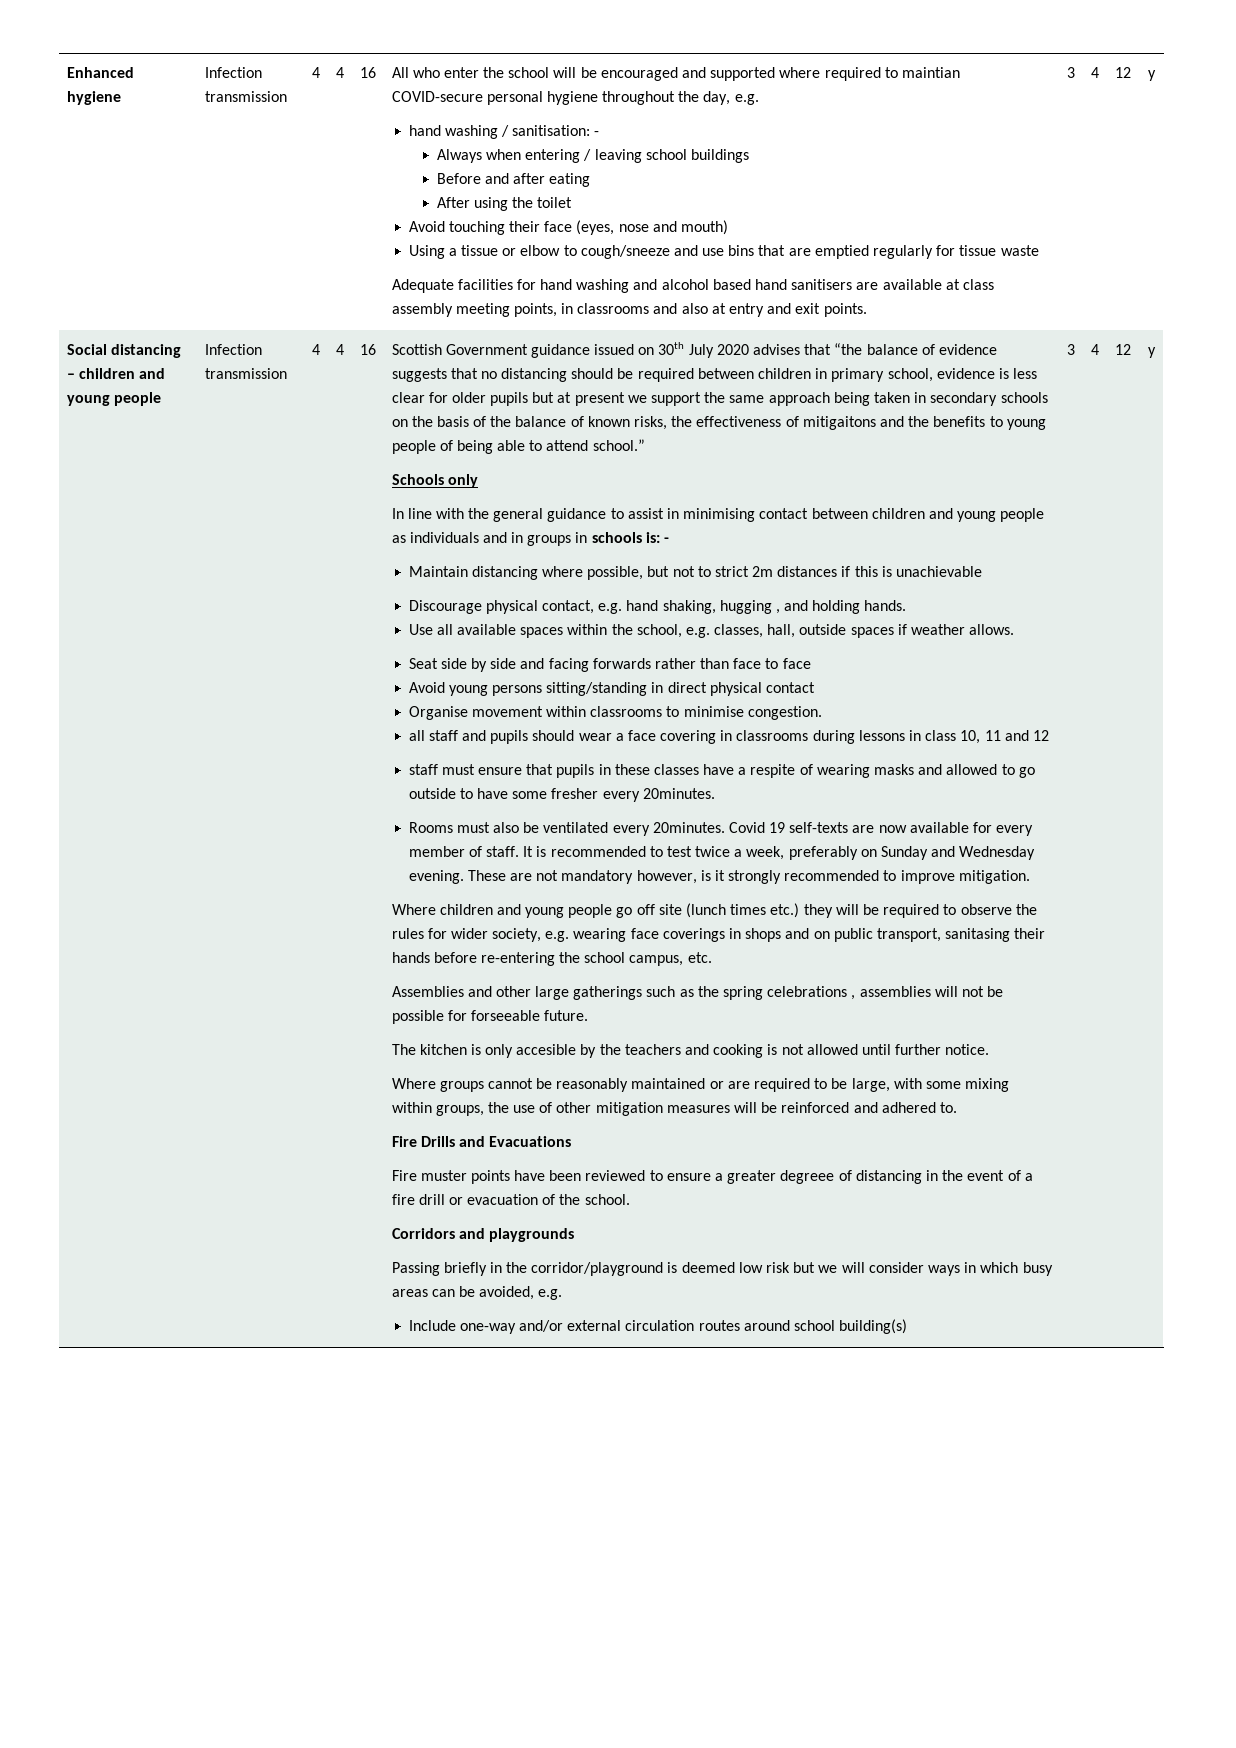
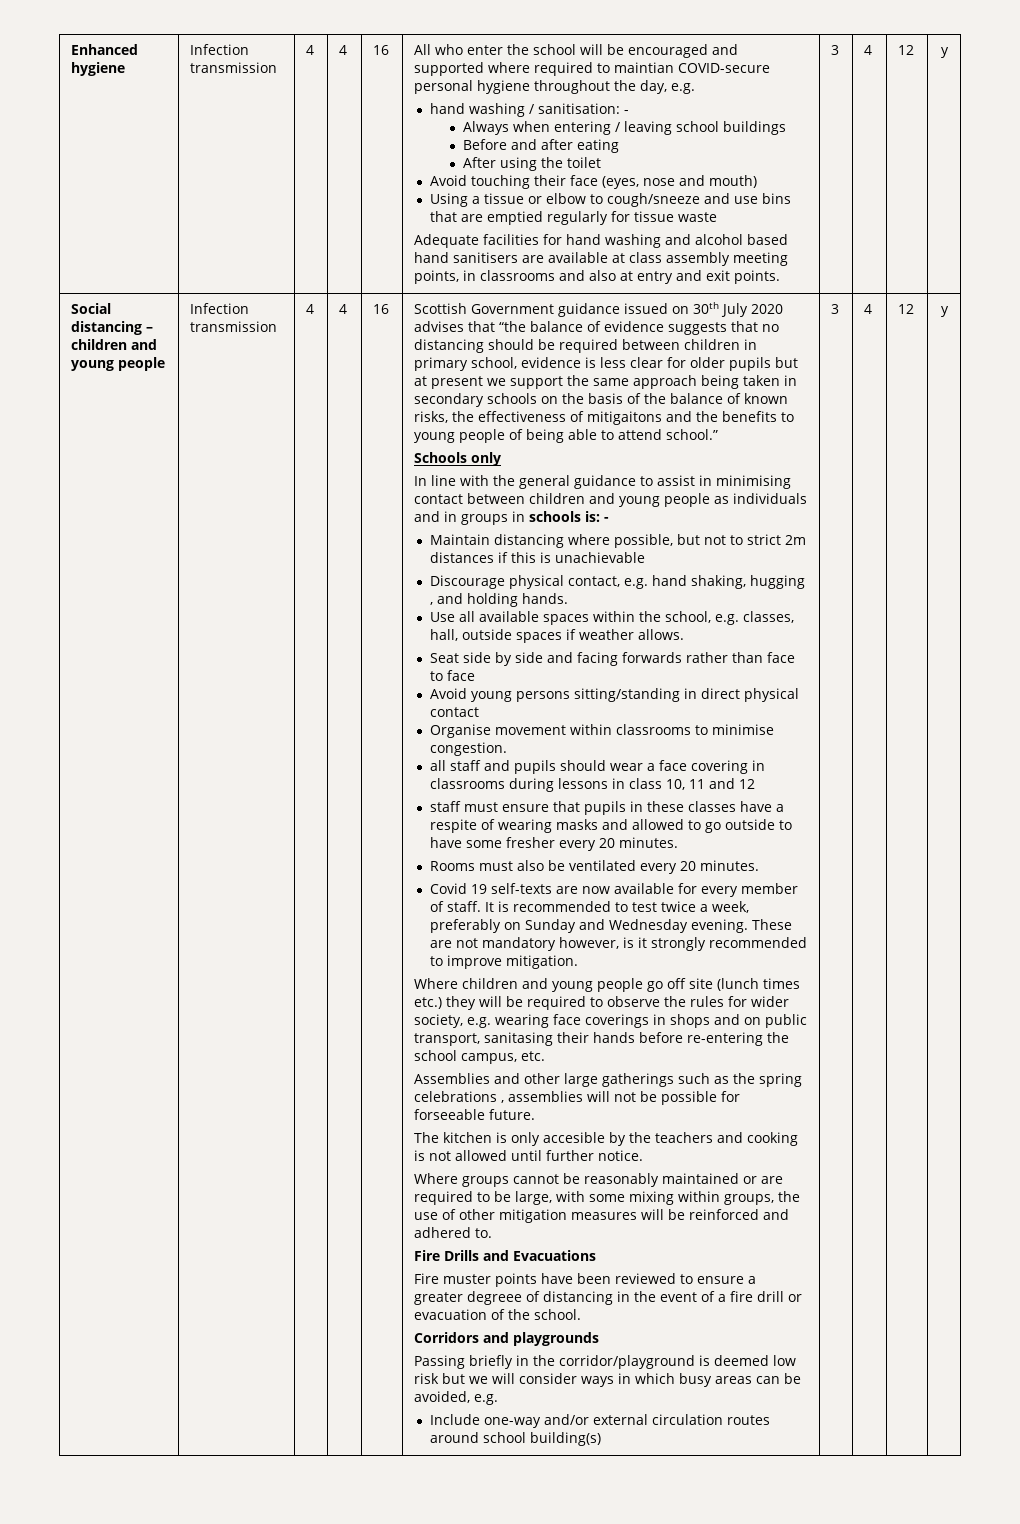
- staff must ensure that pupils in these classes have a respite of wearing masks and allowed to go outside to have some fresher every 20minutes.
+ staff must ensure that pupils in these classes have a respite of wearing masks and allowed to go outside to have some fresher every 20 minutes.
- Rooms must also be ventilated every 20minutes. Covid 19 self-texts are now available for every member of staff.
+ Rooms must also be ventilated every 20 minutes.
+ Covid 19 self-texts are now available for every member of staff.

